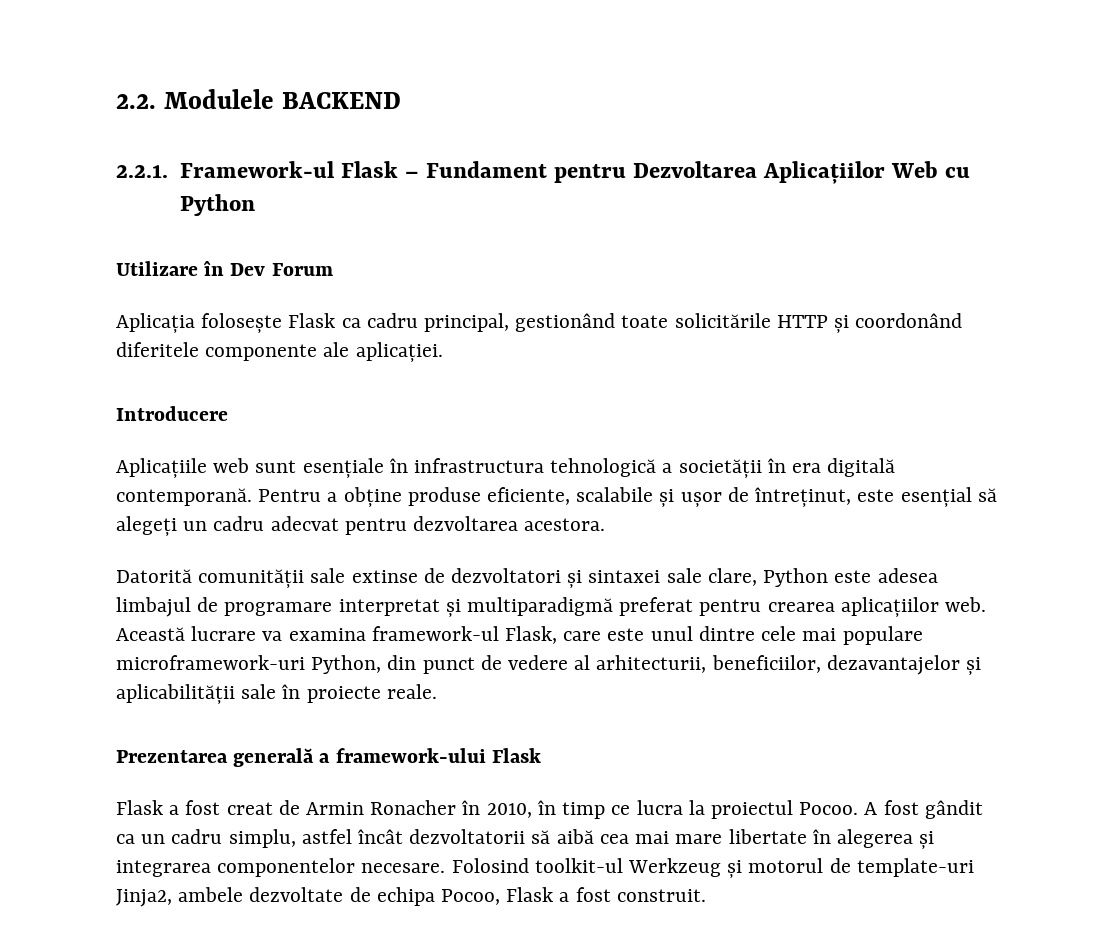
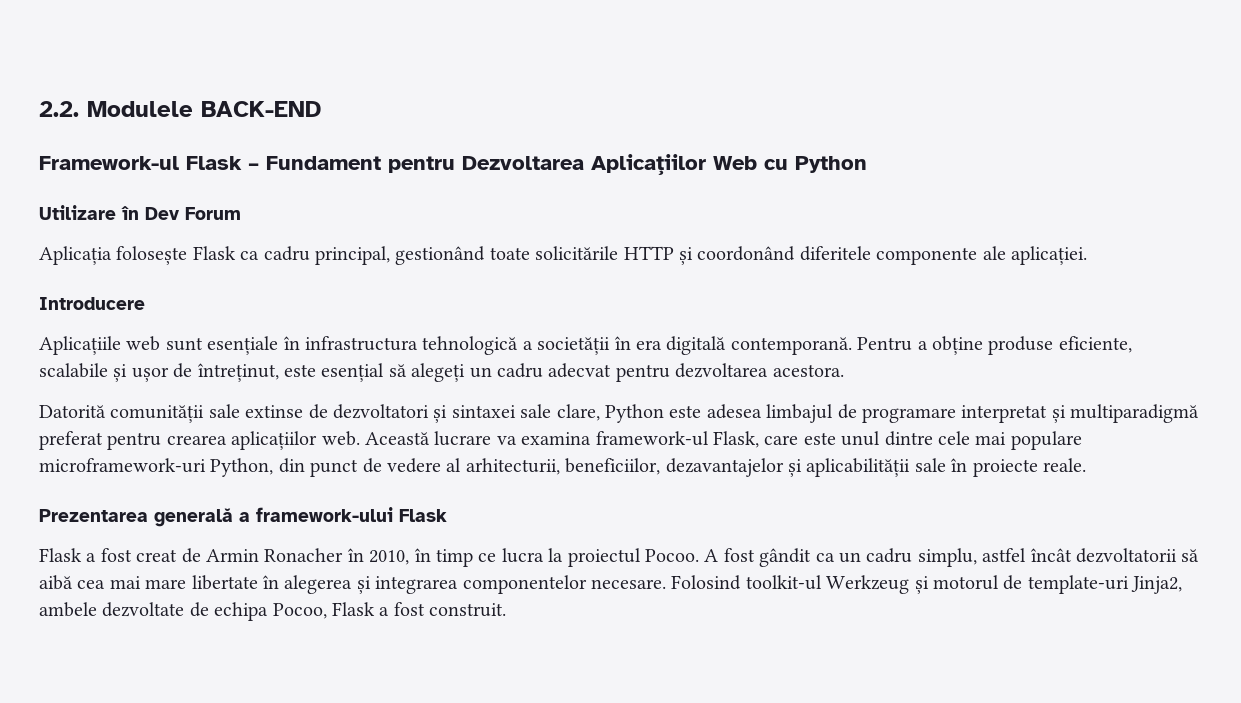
- 2.2. Modulele BACKEND
- 2.2.1. Framework-ul Flask – Fundament pentru Dezvoltarea Aplicațiilor Web cu Python
+ 2.2. Modulele BACK-END
+ Framework-ul Flask – Fundament pentru Dezvoltarea Aplicațiilor Web cu Python

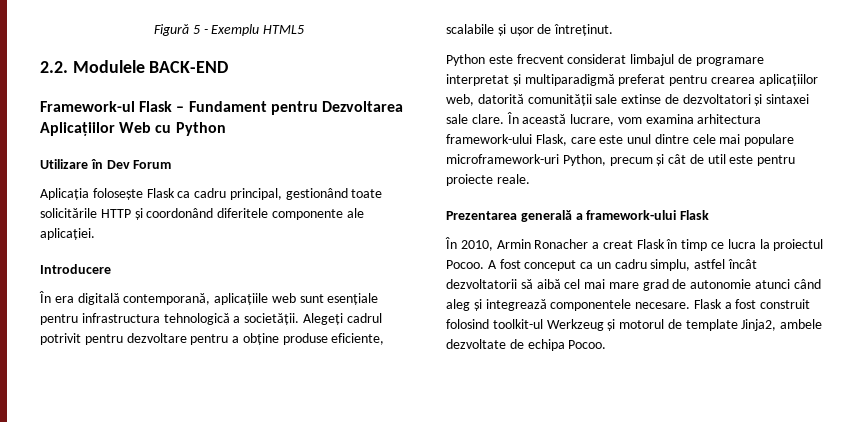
+ Figură 5 - Exemplu HTML5
- Aplicațiile web sunt esențiale în infrastructura tehnologică a societății în era digitală contemporană. Pentru a obține produse eficiente, scalabile și ușor de întreținut, este esențial să alegeți un cadru adecvat pentru dezvoltarea acestora.
- Datorită comunității sale extinse de dezvoltatori și sintaxei sale clare, Python este adesea limbajul de programare interpretat și multiparadigmă preferat pentru crearea aplicațiilor web. Această lucrare va examina framework-ul Flask, care este unul dintre cele mai populare microframework-uri Python, din punct de vedere al arhitecturii, beneficiilor, dezavantajelor și aplicabilității sale în proiecte reale.
+ În era digitală contemporană, aplicațiile web sunt esențiale pentru infrastructura tehnologică a societății. Alegeți cadrul potrivit pentru dezvoltare pentru a obține produse eficiente, scalabile și ușor de întreținut.
+ Python este frecvent considerat limbajul de programare interpretat și multiparadigmă preferat pentru crearea aplicațiilor web, datorită comunității sale extinse de dezvoltatori și sintaxei sale clare. În această lucrare, vom examina arhitectura framework-ului Flask, care este unul dintre cele mai populare microframework-uri Python, precum și cât de util este pentru proiecte reale.
- Flask a fost creat de Armin Ronacher în 2010, în timp ce lucra la proiectul Pocoo.
+ În 2010, Armin Ronacher a creat Flask în timp ce lucra la proiectul Pocoo.
- A fost gândit ca un cadru simplu, astfel încât dezvoltatorii să aibă cea mai mare libertate în alegerea și integrarea componentelor necesare. Folosind toolkit-ul Werkzeug și motorul de template-uri Jinja2, ambele dezvoltate de echipa Pocoo, Flask a fost construit.
+ A fost conceput ca un cadru simplu, astfel încât dezvoltatorii să aibă cel mai mare grad de autonomie atunci când aleg și integrează componentele necesare. Flask a fost construit folosind toolkit-ul Werkzeug și motorul de template Jinja2, ambele dezvoltate de echipa Pocoo.

